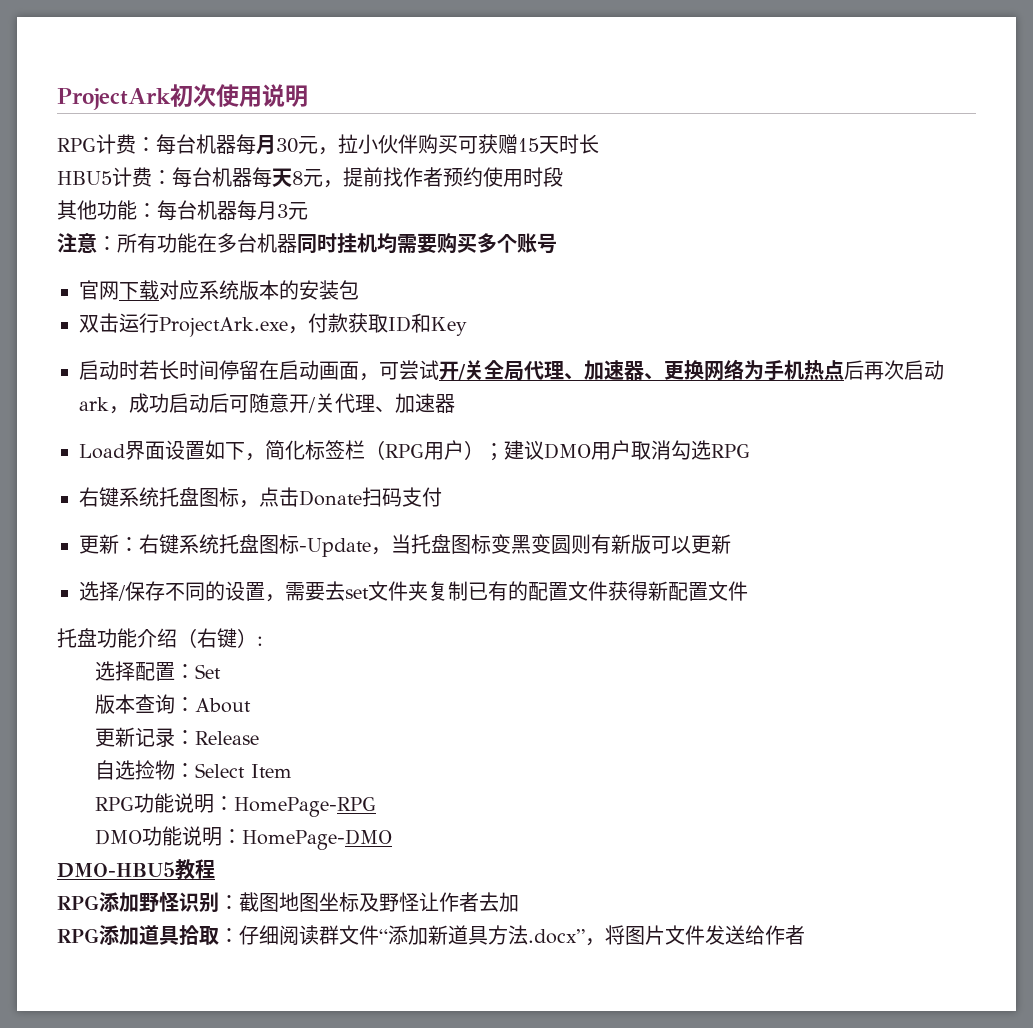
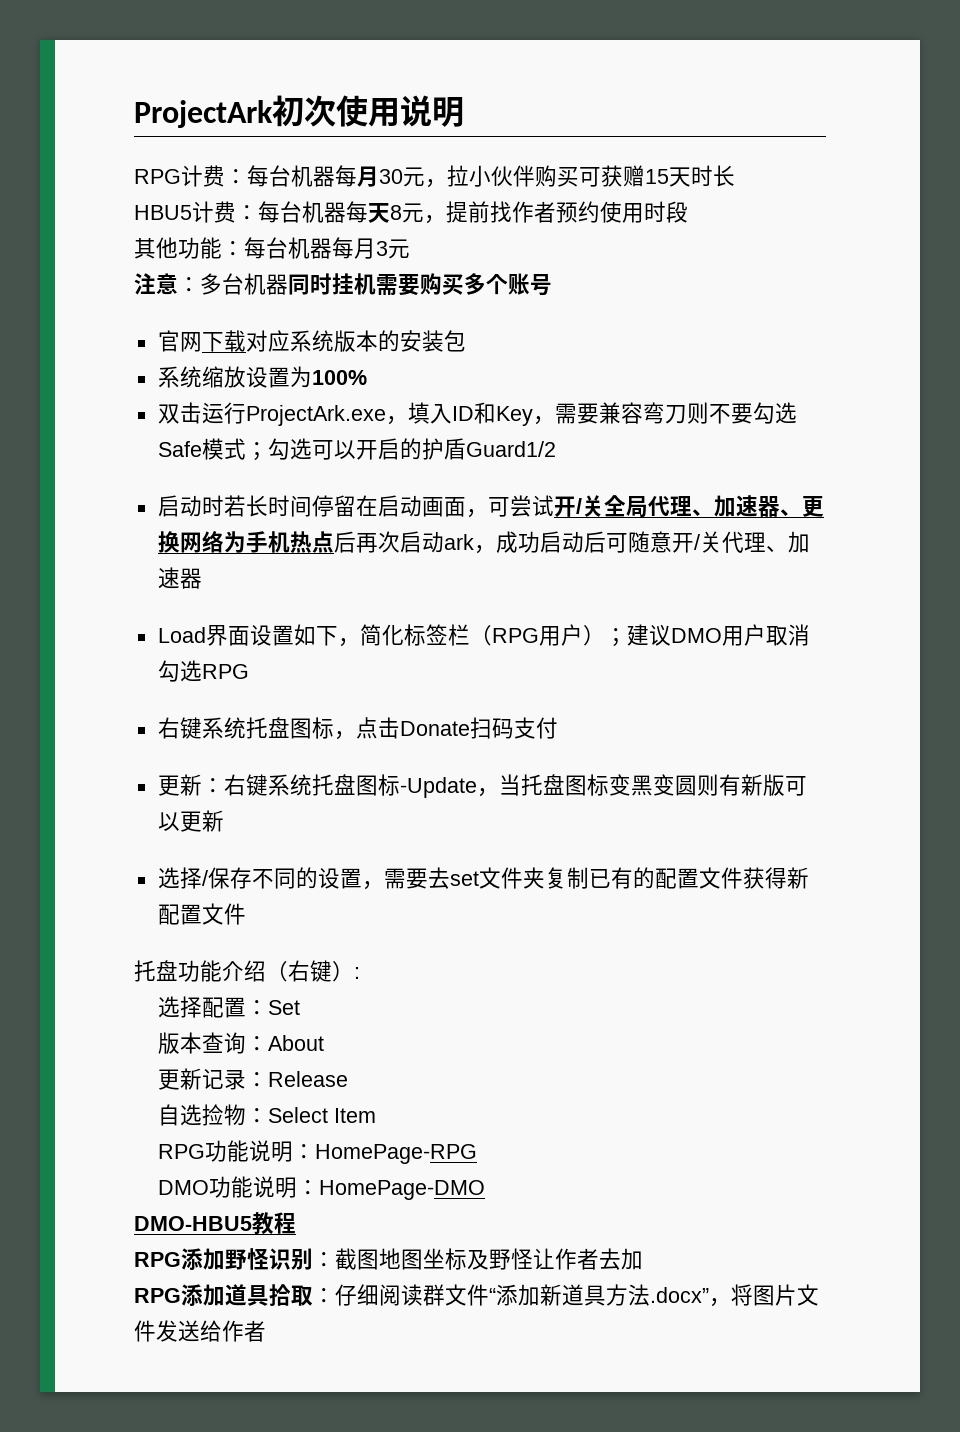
- 注意：所有功能在多台机器同时挂机均需要购买多个账号
+ 注意：多台机器同时挂机需要购买多个账号
+ 系统缩放设置为100%
- 双击运行ProjectArk.exe，付款获取ID和Key
+ 双击运行ProjectArk.exe，填入ID和Key，需要兼容弯刀则不要勾选Safe模式；勾选可以开启的护盾Guard1/2

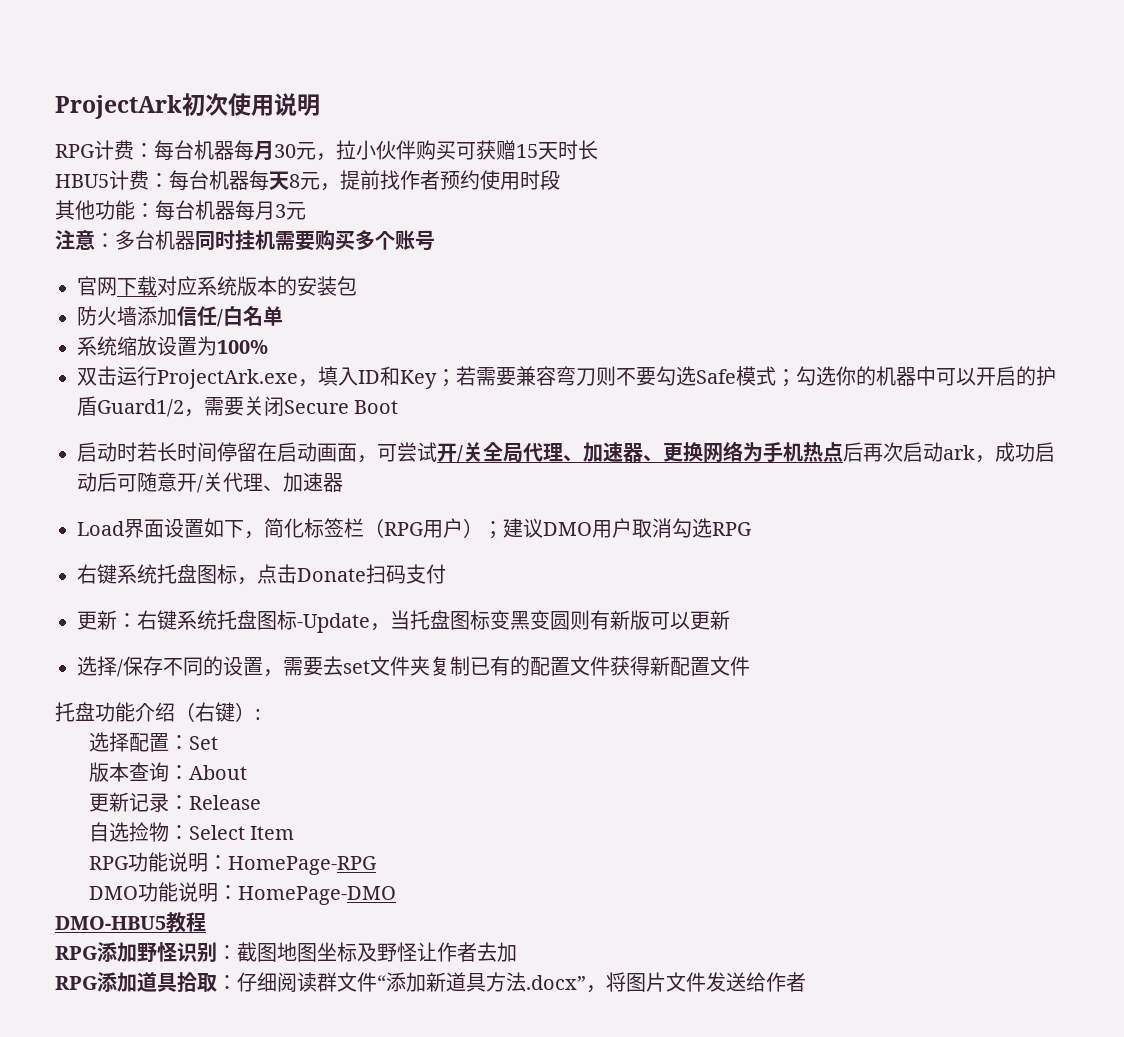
+ 防火墙添加信任/白名单
- 双击运行ProjectArk.exe，填入ID和Key，需要兼容弯刀则不要勾选Safe模式；勾选可以开启的护盾Guard1/2
+ 双击运行ProjectArk.exe，填入ID和Key；若需要兼容弯刀则不要勾选Safe模式；勾选你的机器中可以开启的护盾Guard1/2，需要关闭Secure Boot

